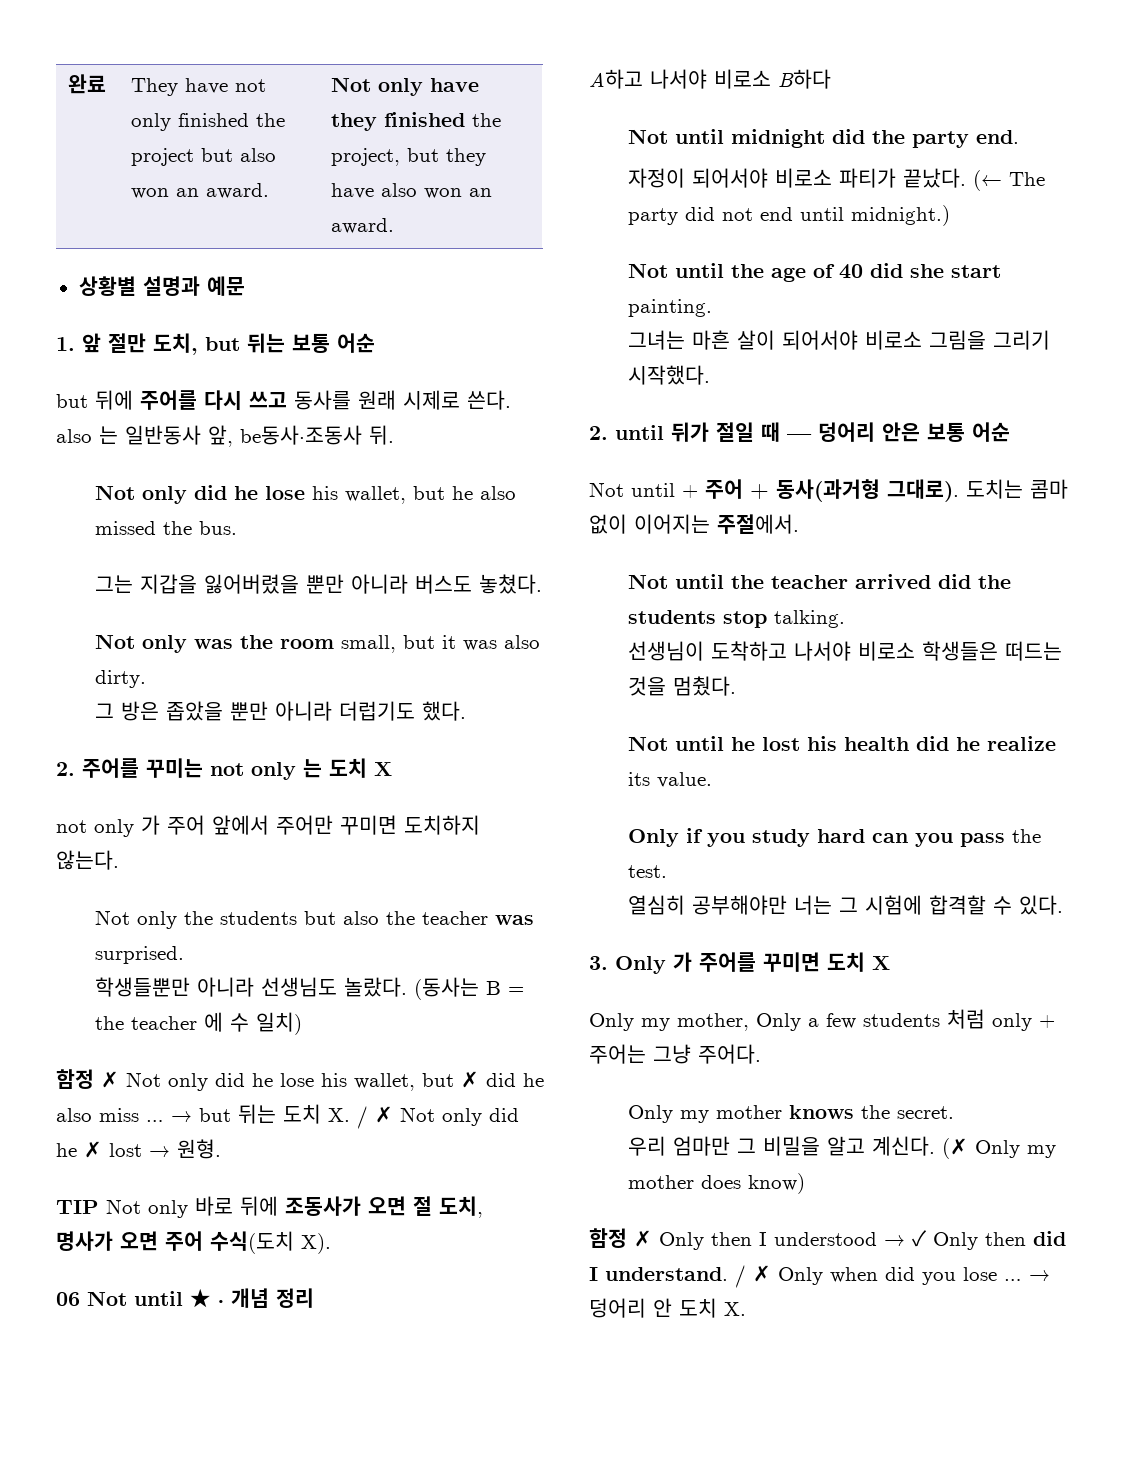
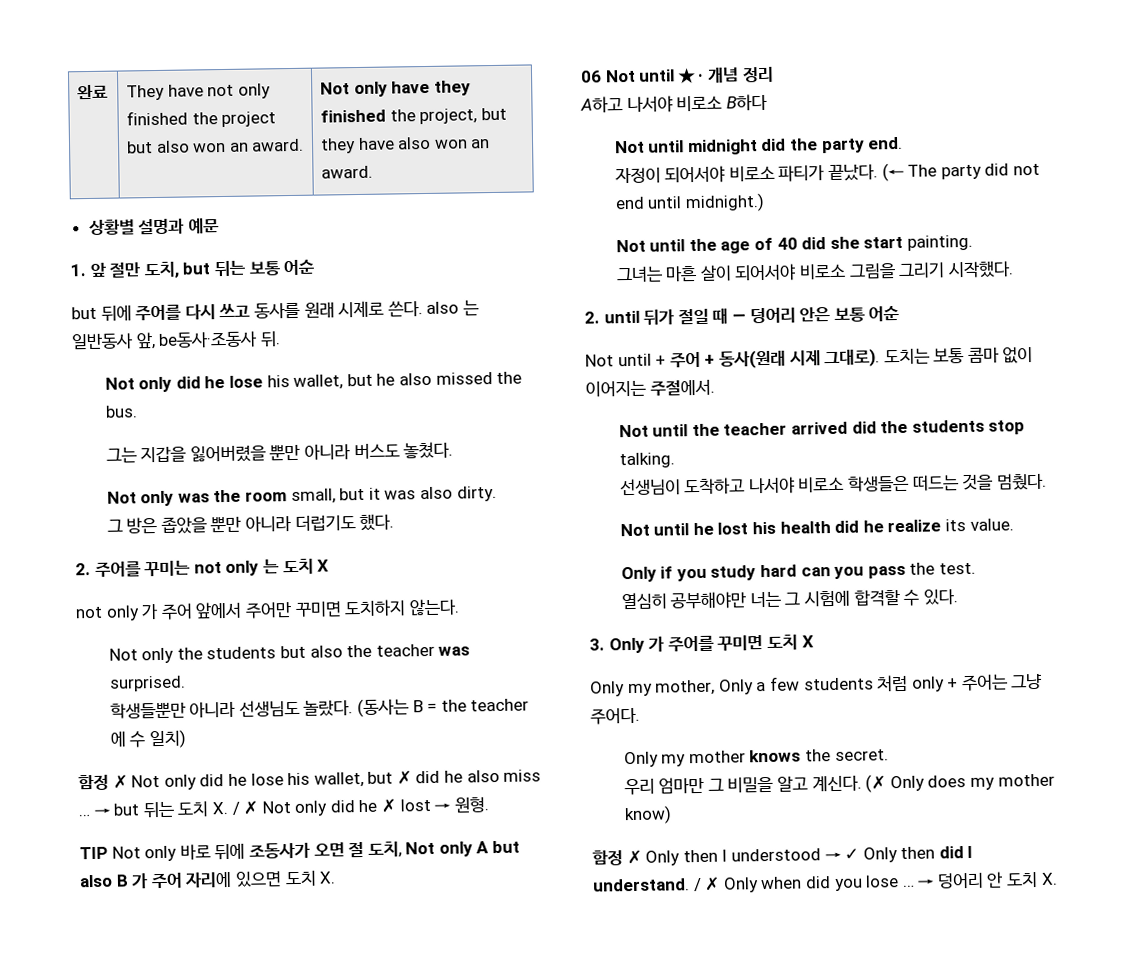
- TIP Not only 바로 뒤에 조동사가 오면 절 도치, 명사가 오면 주어 수식(도치 X).
+ TIP Not only 바로 뒤에 조동사가 오면 절 도치, Not only A but also B 가 주어 자리에 있으면 도치 X.
- Not until + 주어 + 동사(과거형 그대로).
+ Not until + 주어 + 동사(원래 시제 그대로).
- 도치는 콤마 없이 이어지는 주절에서.
+ 도치는 보통 콤마 없이 이어지는 주절에서.
- (✗ Only my mother does know)
+ (✗ Only does my mother know)

